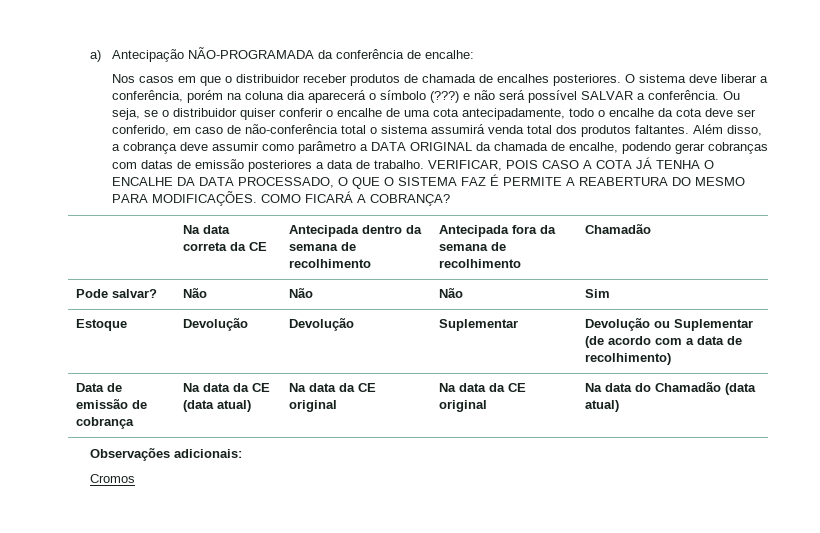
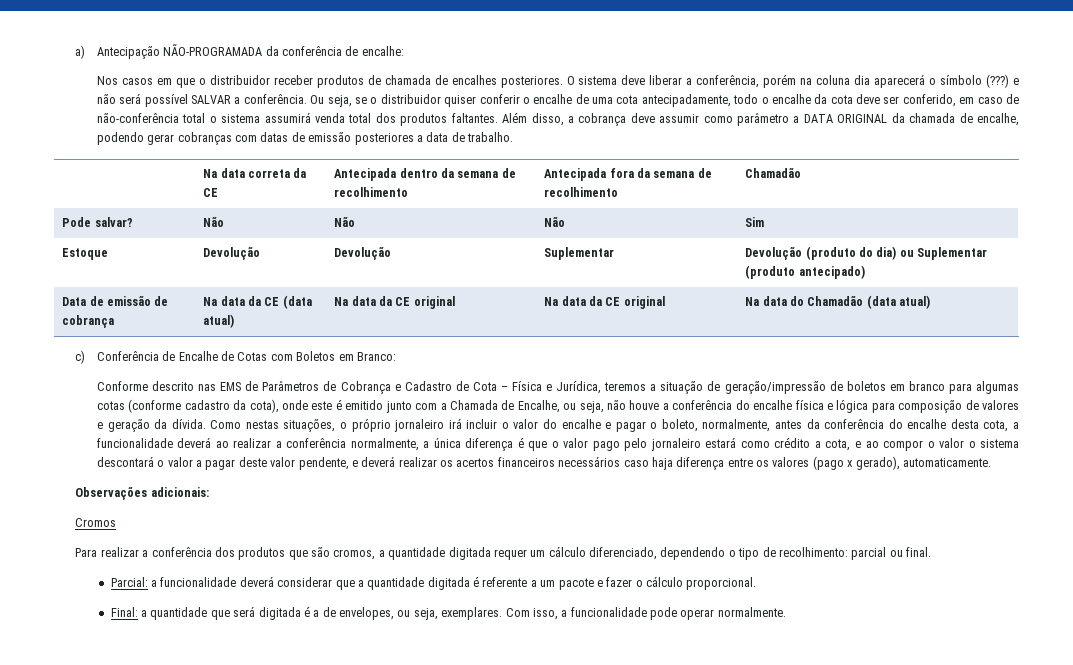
- VERIFICAR, POIS CASO A COTA JÁ TENHA O ENCALHE DA DATA PROCESSADO, O QUE O SISTEMA FAZ É PERMITE A REABERTURA DO MESMO PARA MODIFICAÇÕES. COMO FICARÁ A COBRANÇA?
- Estoque | Devolução | Devolução | Suplementar | Devolução ou Suplementar (de acordo com a data de recolhimento)
+ Estoque | Devolução | Devolução | Suplementar | Devolução (produto do dia) ou Suplementar (produto antecipado)
+ c) Conferência de Encalhe de Cotas com Boletos em Branco:
+ Conforme descrito nas EMS de Parâmetros de Cobrança e Cadastro de Cota – Física e Jurídica, teremos a situação de geração/impressão de boletos em branco para algumas cotas (conforme cadastro da cota), onde este é emitido junto com a Chamada de Encalhe, ou seja, não houve a conferência do encalhe física e lógica para composição de valores e geração da dívida. Como nestas situações, o próprio jornaleiro irá incluir o valor do encalhe e pagar o boleto, normalmente, antes da conferência do encalhe desta cota, a funcionalidade deverá ao realizar a conferência normalmente, a única diferença é que o valor pago pelo jornaleiro estará como crédito a cota, e ao compor o valor o sistema descontará o valor a pagar deste valor pendente, e deverá realizar os acertos financeiros necessários caso haja diferença entre os valores (pago x gerado), automaticamente.
  Observações adicionais:
  Cromos
+ Para realizar a conferência dos produtos que são cromos, a quantidade digitada requer um cálculo diferenciado, dependendo o tipo de recolhimento: parcial ou final.
+ Parcial: a funcionalidade deverá considerar que a quantidade digitada é referente a um pacote e fazer o cálculo proporcional.
+ Final: a quantidade que será digitada é a de envelopes, ou seja, exemplares. Com isso, a funcionalidade pode operar normalmente.

